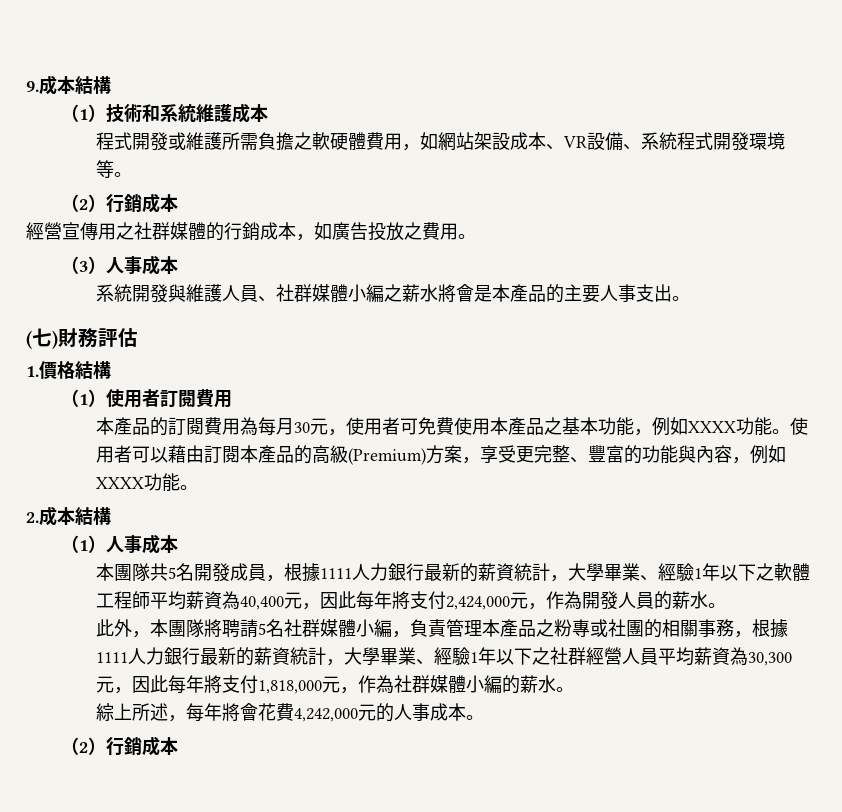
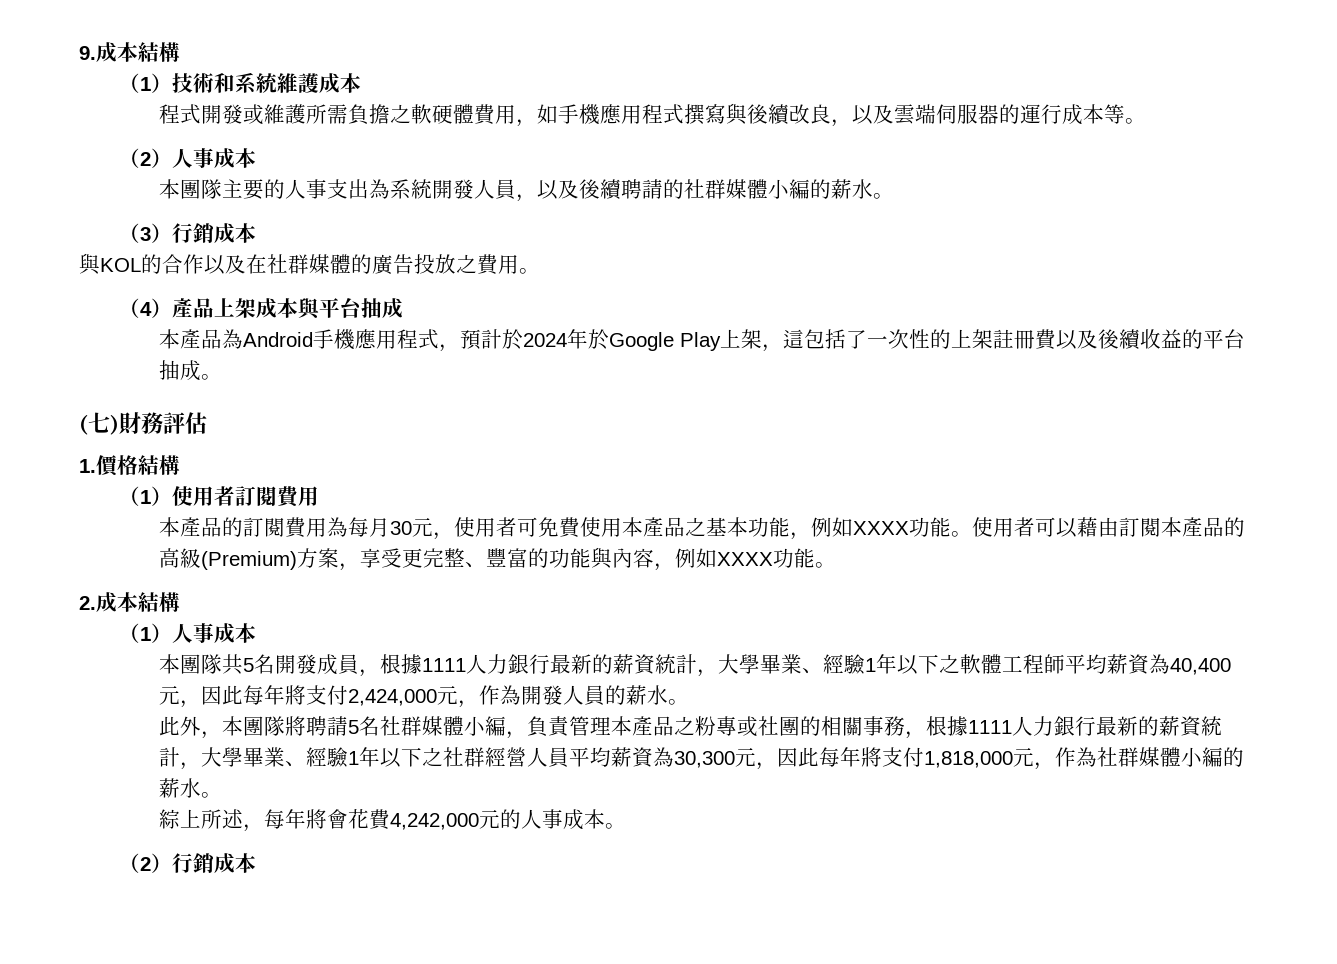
- 程式開發或維護所需負擔之軟硬體費用，如網站架設成本、VR設備、系統程式開發環境等。
- （2）行銷成本
- 經營宣傳用之社群媒體的行銷成本，如廣告投放之費用。
+ 程式開發或維護所需負擔之軟硬體費用，如手機應用程式撰寫與後續改良，以及雲端伺服器的運行成本等。
+ （2）人事成本
+ 本團隊主要的人事支出為系統開發人員，以及後續聘請的社群媒體小編的薪水。
+ （3）行銷成本
+ 與KOL的合作以及在社群媒體的廣告投放之費用。
- （3）人事成本
- 系統開發與維護人員、社群媒體小編之薪水將會是本產品的主要人事支出。
+ （4）產品上架成本與平台抽成
+ 本產品為Android手機應用程式，預計於2024年於Google Play上架，這包括了一次性的上架註冊費以及後續收益的平台抽成。

